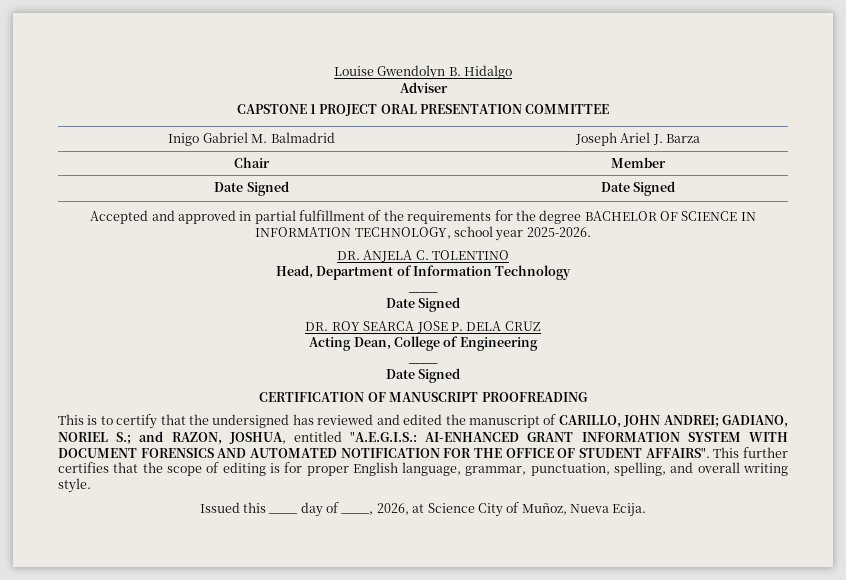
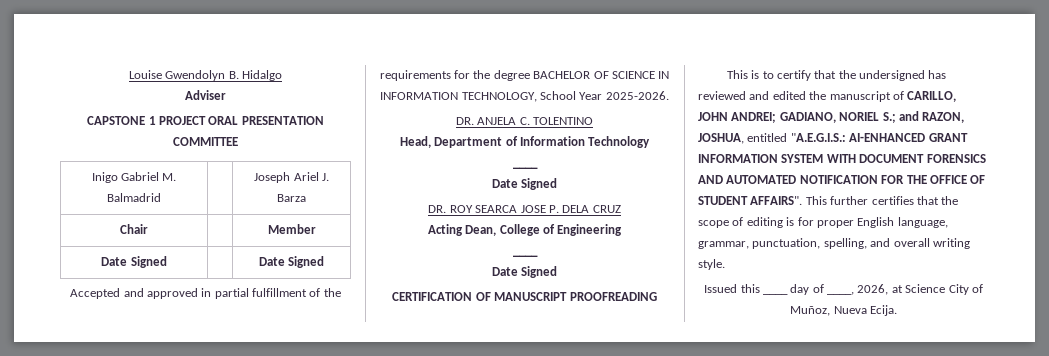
- Accepted and approved in partial fulfillment of the requirements for the degree BACHELOR OF SCIENCE IN INFORMATION TECHNOLOGY, school year 2025-2026.
+ Accepted and approved in partial fulfillment of the requirements for the degree BACHELOR OF SCIENCE IN INFORMATION TECHNOLOGY, School Year 2025-2026.

